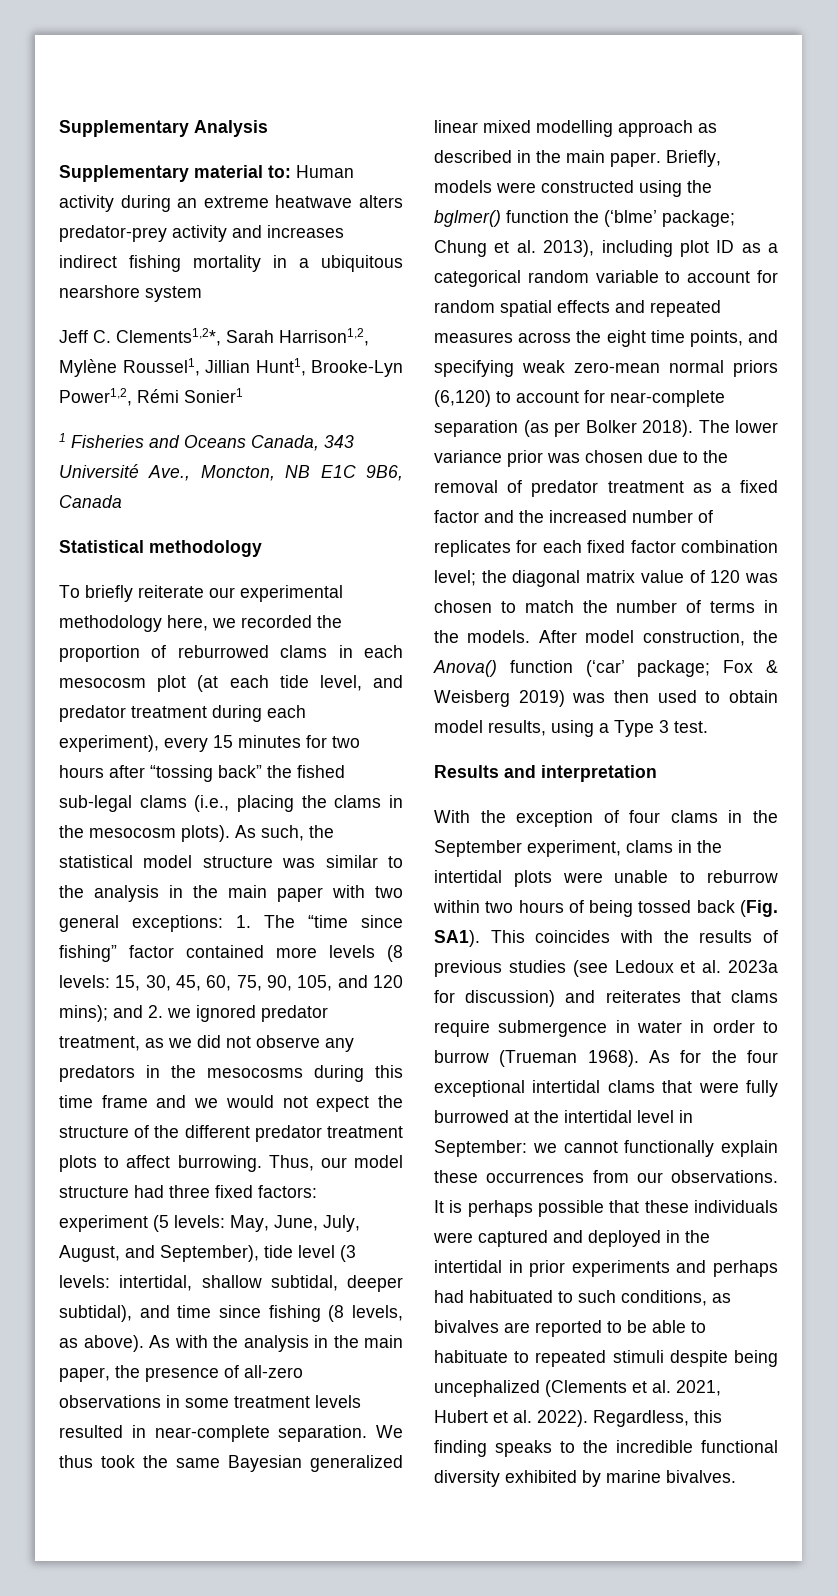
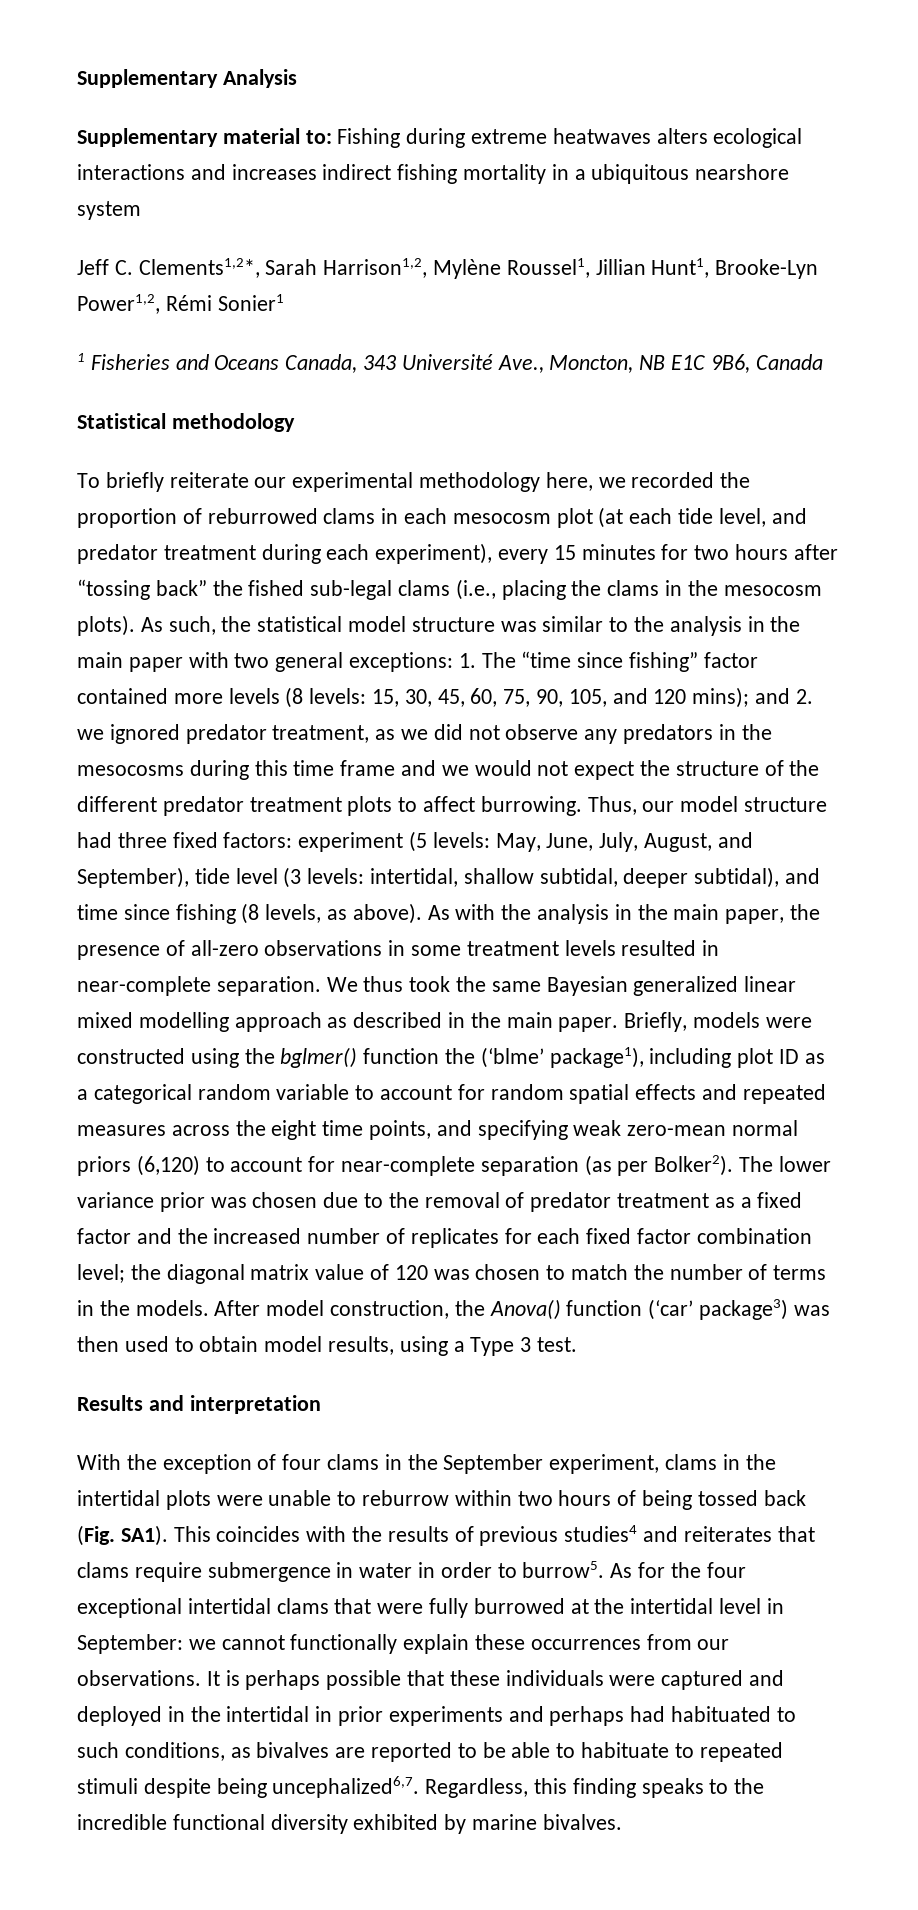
- Supplementary material to: Human activity during an extreme heatwave alters predator-prey activity and increases indirect fishing mortality in a ubiquitous nearshore system
+ Supplementary material to: Fishing during extreme heatwaves alters ecological interactions and increases indirect fishing mortality in a ubiquitous nearshore system
- Briefly, models were constructed using the bglmer() function the (‘blme’ package; Chung et al. 2013), including plot ID as a categorical random variable to account for random spatial effects and repeated measures across the eight time points, and specifying weak zero-mean normal priors (6,120) to account for near-complete separation (as per Bolker 2018).
+ Briefly, models were constructed using the bglmer() function the (‘blme’ package1), including plot ID as a categorical random variable to account for random spatial effects and repeated measures across the eight time points, and specifying weak zero-mean normal priors (6,120) to account for near-complete separation (as per Bolker2).
- After model construction, the Anova() function (‘car’ package; Fox & Weisberg 2019) was then used to obtain model results, using a Type 3 test.
+ After model construction, the Anova() function (‘car’ package3) was then used to obtain model results, using a Type 3 test.
- This coincides with the results of previous studies (see Ledoux et al. 2023a for discussion) and reiterates that clams require submergence in water in order to burrow (Trueman 1968).
+ This coincides with the results of previous studies4 and reiterates that clams require submergence in water in order to burrow5.
- It is perhaps possible that these individuals were captured and deployed in the intertidal in prior experiments and perhaps had habituated to such conditions, as bivalves are reported to be able to habituate to repeated stimuli despite being uncephalized (Clements et al. 2021, Hubert et al. 2022).
+ It is perhaps possible that these individuals were captured and deployed in the intertidal in prior experiments and perhaps had habituated to such conditions, as bivalves are reported to be able to habituate to repeated stimuli despite being uncephalized6,7.

